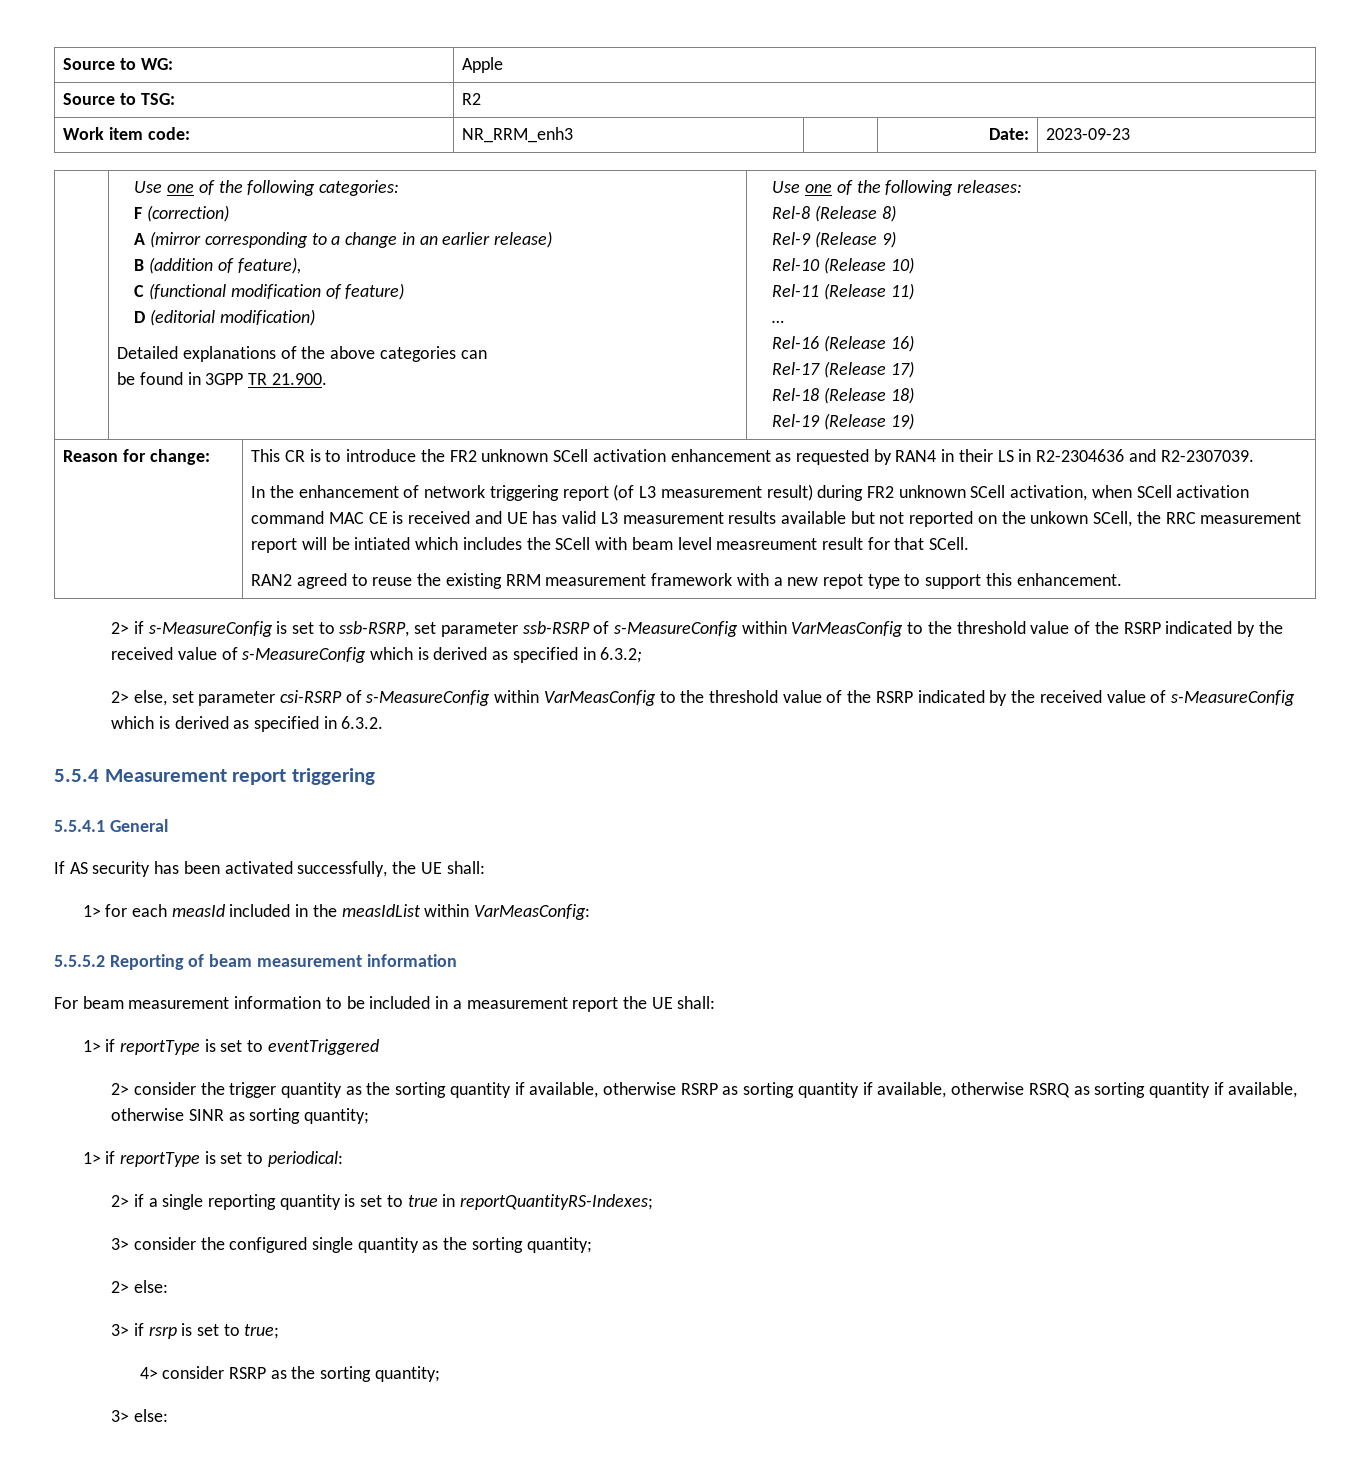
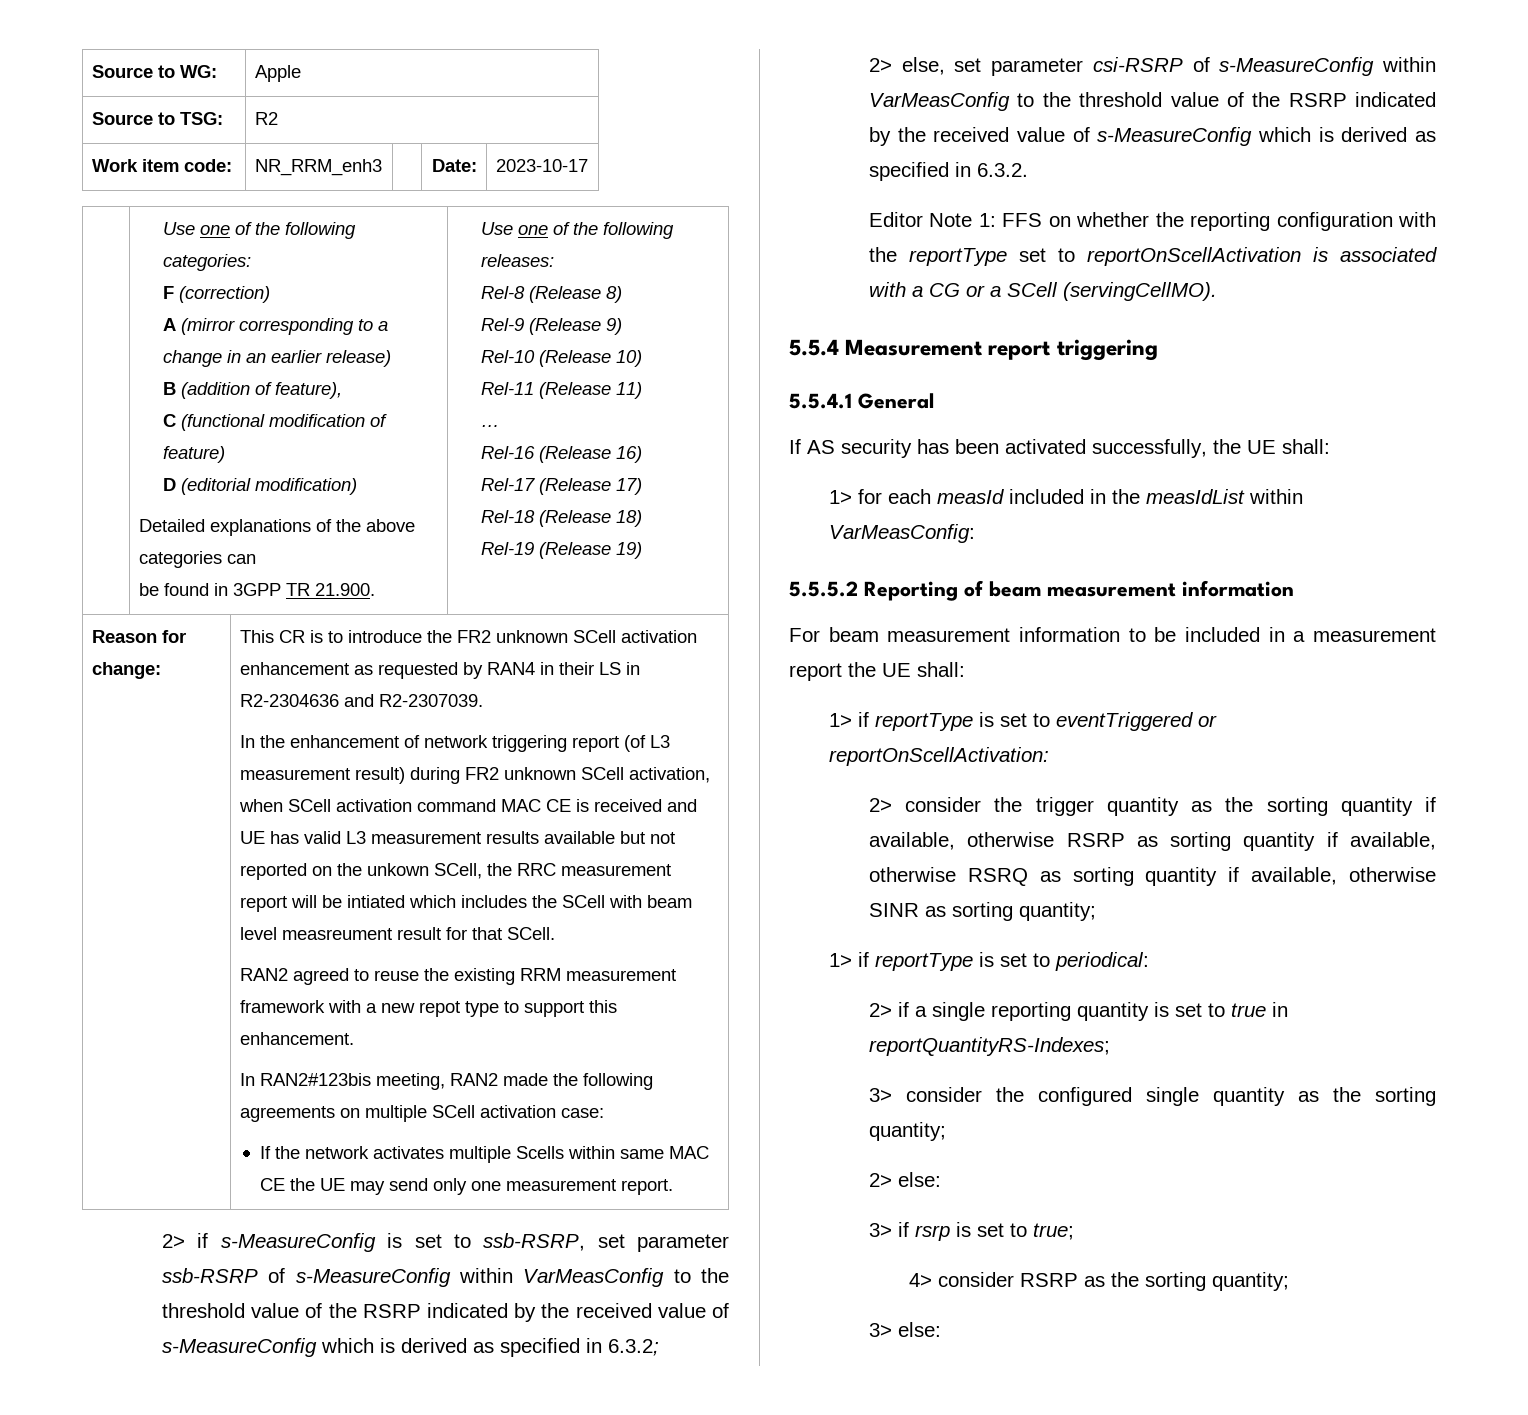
- Work item code: | NR_RRM_enh3 | | Date: | 2023-09-23
+ Work item code: | NR_RRM_enh3 | | Date: | 2023-10-17
+ In RAN2#123bis meeting, RAN2 made the following agreements on multiple SCell activation case:
+ If the network activates multiple Scells within same MAC CE the UE may send only one measurement report.
+ Editor Note 1: FFS on whether the reporting configuration with the reportType set to reportOnScellActivation is associated with a CG or a SCell (servingCellMO).
- 1> if reportType is set to eventTriggered
+ 1> if reportType is set to eventTriggered or reportOnScellActivation:

